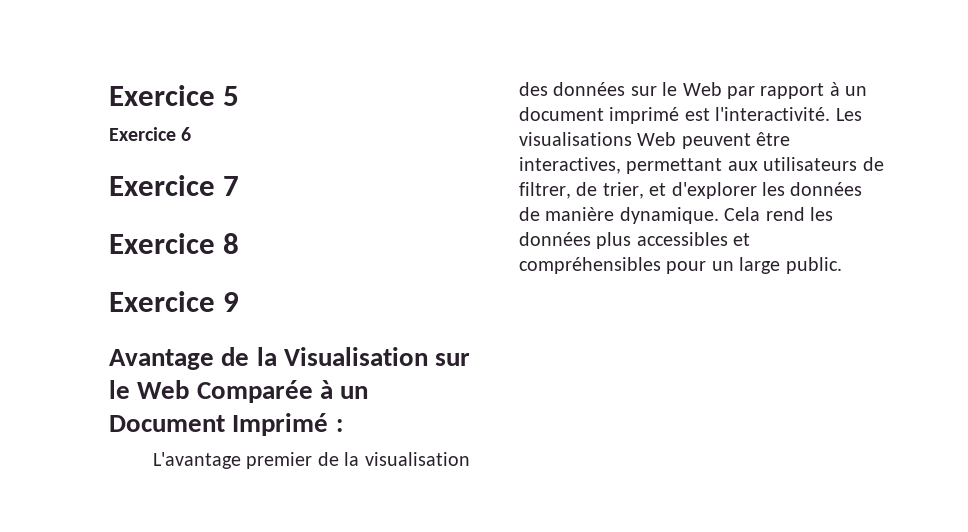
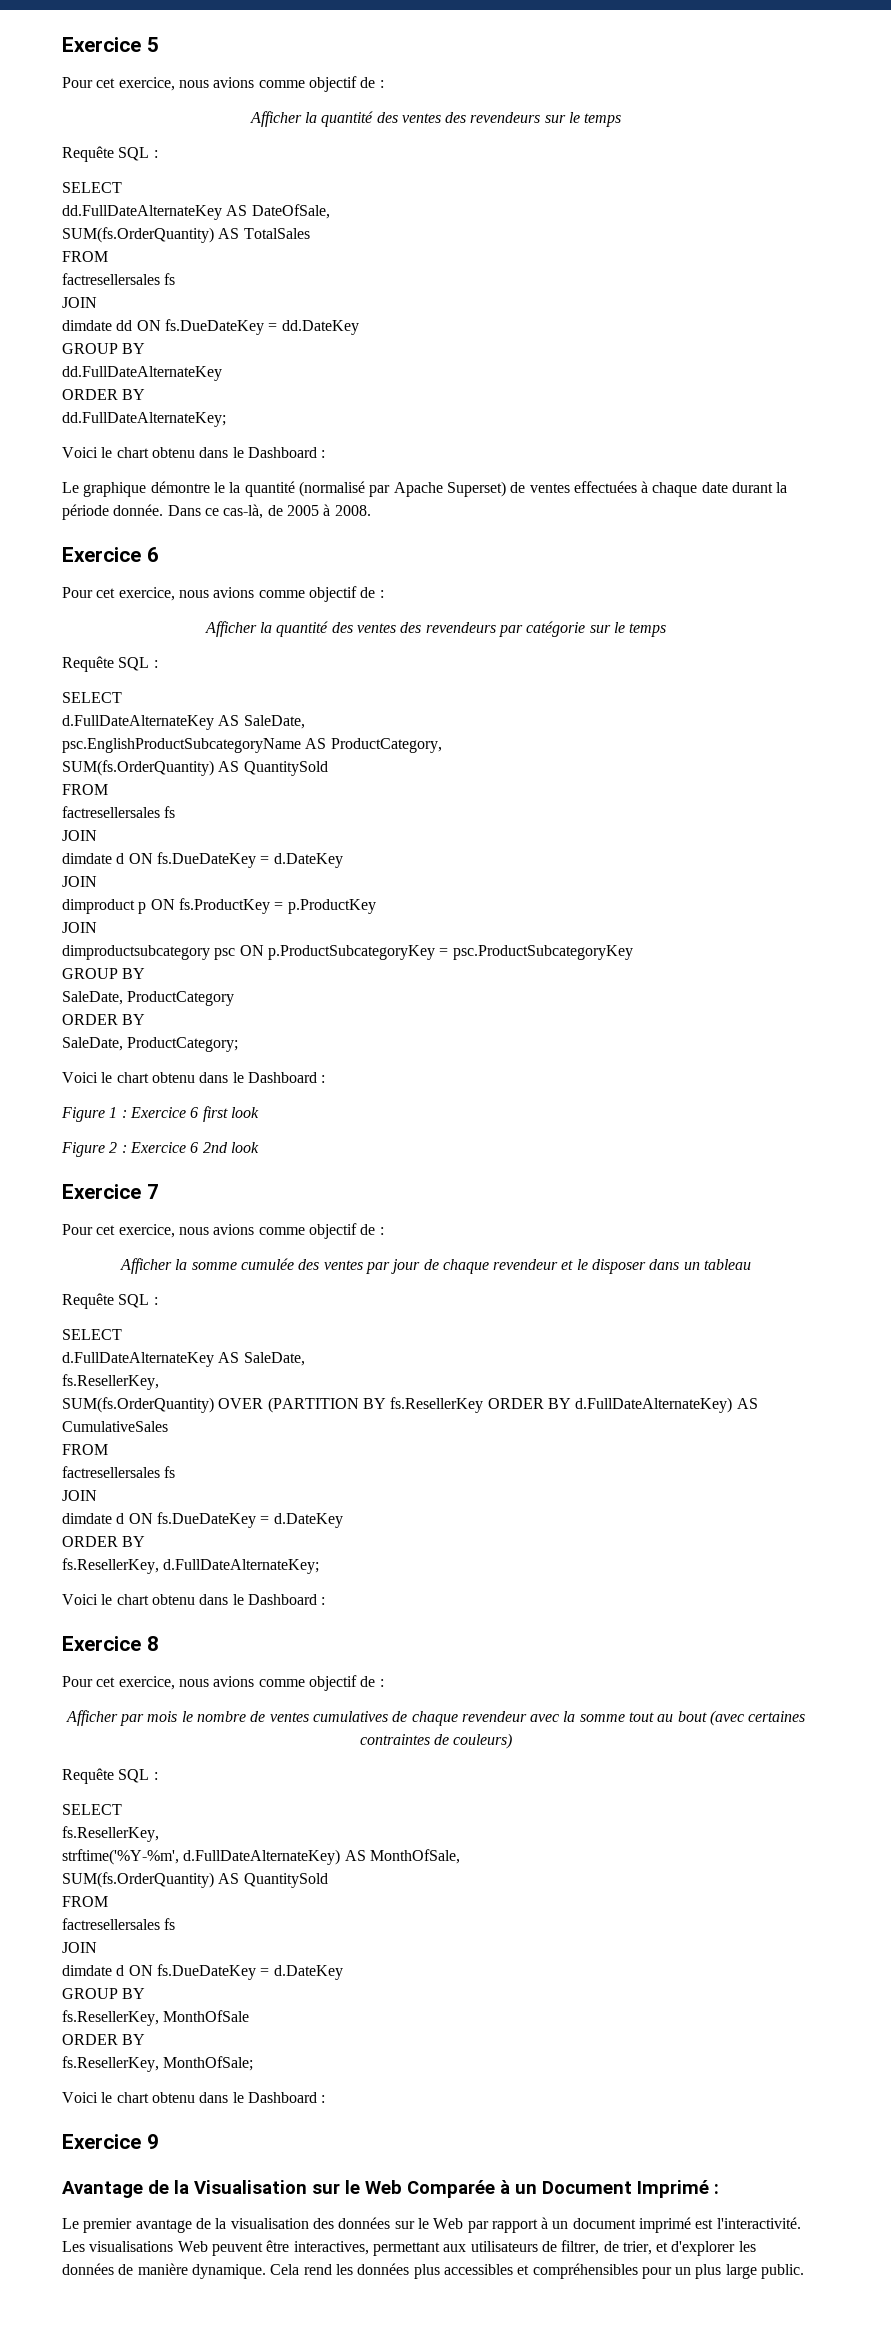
  Exercice 5
+ Pour cet exercice, nous avions comme objectif de :
+ Afficher la quantité des ventes des revendeurs sur le temps
+ Requête SQL :
+ SELECT
+ dd.FullDateAlternateKey AS DateOfSale,
+ SUM(fs.OrderQuantity) AS TotalSales
+ FROM
+ factresellersales fs
+ JOIN
+ dimdate dd ON fs.DueDateKey = dd.DateKey
+ GROUP BY
+ dd.FullDateAlternateKey
+ ORDER BY
+ dd.FullDateAlternateKey;
+ Voici le chart obtenu dans le Dashboard :
+ Le graphique démontre le la quantité (normalisé par Apache Superset) de ventes effectuées à chaque date durant la période donnée. Dans ce cas-là, de 2005 à 2008.
  Exercice 6
+ Pour cet exercice, nous avions comme objectif de :
+ Afficher la quantité des ventes des revendeurs par catégorie sur le temps
+ Requête SQL :
+ SELECT
+ d.FullDateAlternateKey AS SaleDate,
+ psc.EnglishProductSubcategoryName AS ProductCategory,
+ SUM(fs.OrderQuantity) AS QuantitySold
+ FROM
+ factresellersales fs
+ JOIN
+ dimdate d ON fs.DueDateKey = d.DateKey
+ JOIN
+ dimproduct p ON fs.ProductKey = p.ProductKey
+ JOIN
+ dimproductsubcategory psc ON p.ProductSubcategoryKey = psc.ProductSubcategoryKey
+ GROUP BY
+ SaleDate, ProductCategory
+ ORDER BY
+ SaleDate, ProductCategory;
+ Voici le chart obtenu dans le Dashboard :
+ Figure 1 : Exercice 6 first look
+ Figure 2 : Exercice 6 2nd look
  Exercice 7
+ Pour cet exercice, nous avions comme objectif de :
+ Afficher la somme cumulée des ventes par jour de chaque revendeur et le disposer dans un tableau
+ Requête SQL :
+ SELECT
+ d.FullDateAlternateKey AS SaleDate,
+ fs.ResellerKey,
+ SUM(fs.OrderQuantity) OVER (PARTITION BY fs.ResellerKey ORDER BY d.FullDateAlternateKey) AS CumulativeSales
+ FROM
+ factresellersales fs
+ JOIN
+ dimdate d ON fs.DueDateKey = d.DateKey
+ ORDER BY
+ fs.ResellerKey, d.FullDateAlternateKey;
+ Voici le chart obtenu dans le Dashboard :
  Exercice 8
+ Pour cet exercice, nous avions comme objectif de :
+ Afficher par mois le nombre de ventes cumulatives de chaque revendeur avec la somme tout au bout (avec certaines contraintes de couleurs)
+ Requête SQL :
+ SELECT
+ fs.ResellerKey,
+ strftime('%Y-%m', d.FullDateAlternateKey) AS MonthOfSale,
+ SUM(fs.OrderQuantity) AS QuantitySold
+ FROM
+ factresellersales fs
+ JOIN
+ dimdate d ON fs.DueDateKey = d.DateKey
+ GROUP BY
+ fs.ResellerKey, MonthOfSale
+ ORDER BY
+ fs.ResellerKey, MonthOfSale;
+ Voici le chart obtenu dans le Dashboard :
- L'avantage premier de la visualisation des données sur le Web par rapport à un document imprimé est l'interactivité.
+ Le premier avantage de la visualisation des données sur le Web par rapport à un document imprimé est l'interactivité.
- Cela rend les données plus accessibles et compréhensibles pour un large public.
+ Cela rend les données plus accessibles et compréhensibles pour un plus large public.

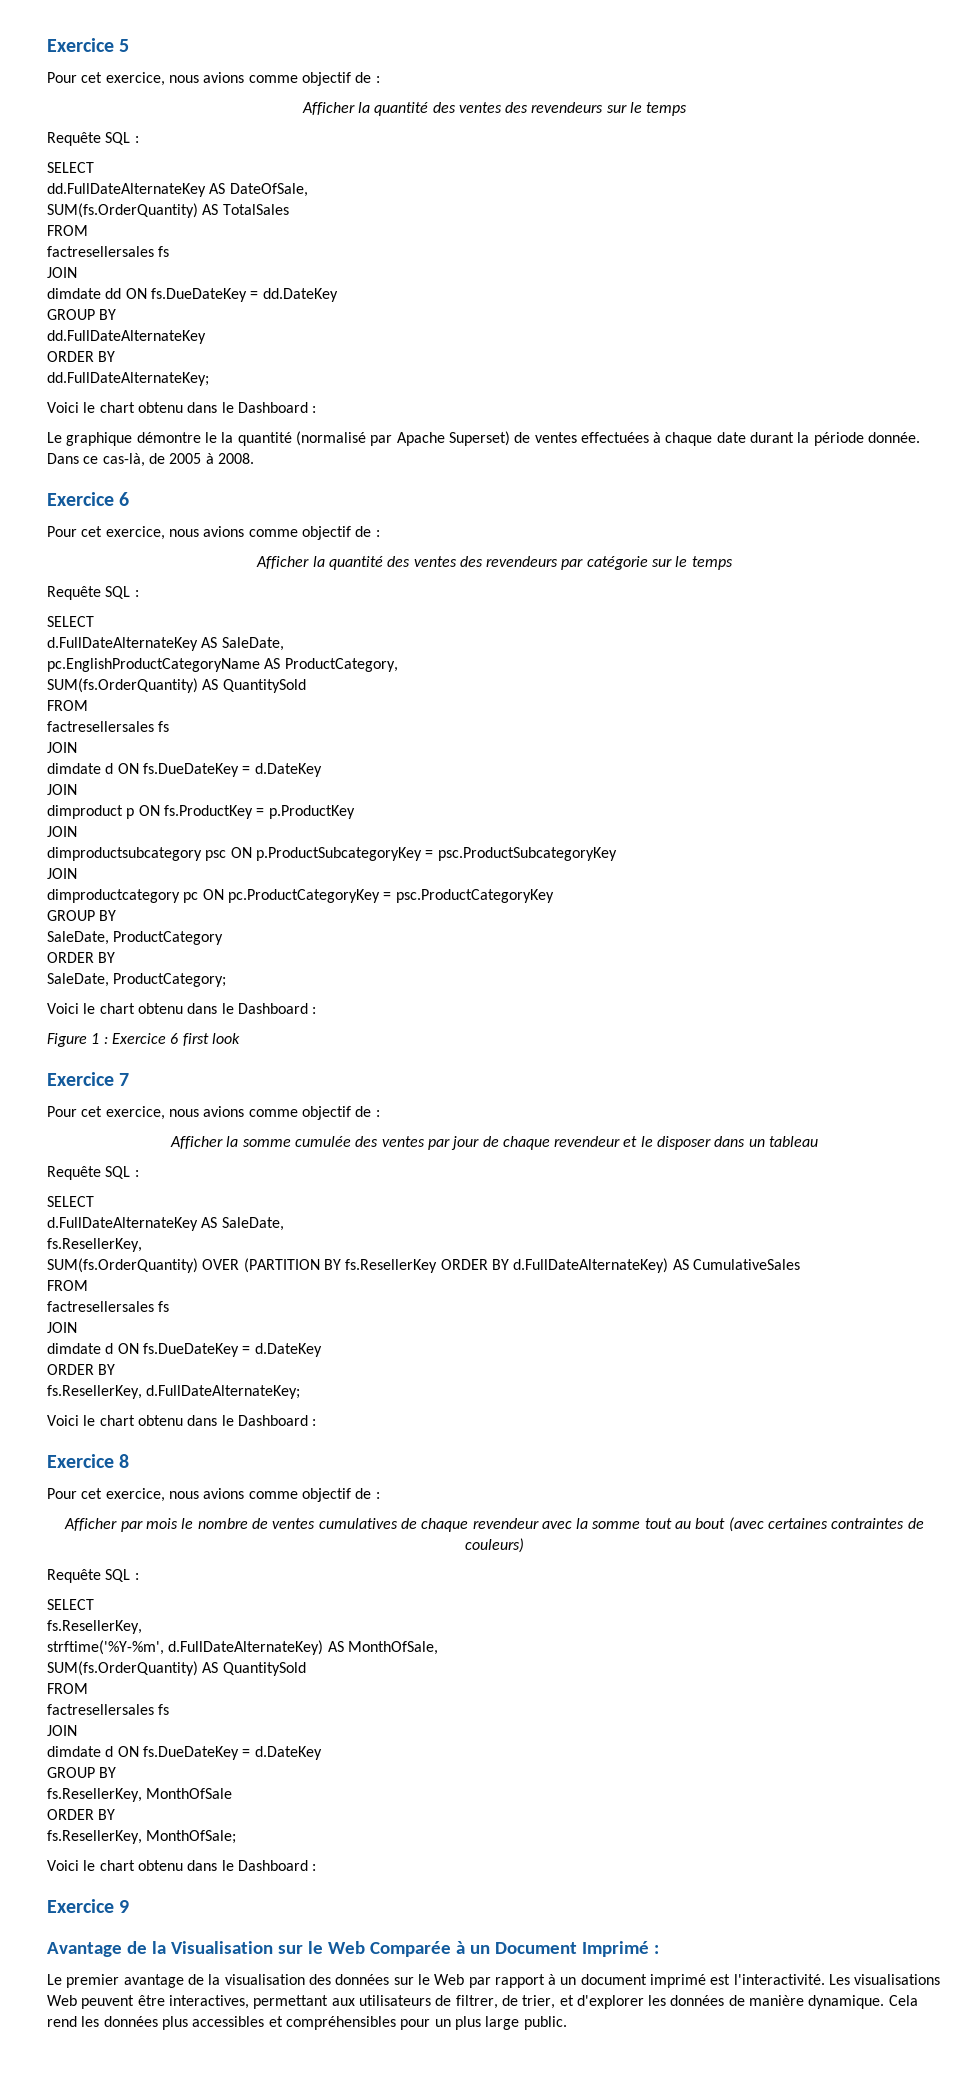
- psc.EnglishProductSubcategoryName AS ProductCategory,
+ pc.EnglishProductCategoryName AS ProductCategory,
  dimproductsubcategory psc ON p.ProductSubcategoryKey = psc.ProductSubcategoryKey
+ JOIN
+ dimproductcategory pc ON pc.ProductCategoryKey = psc.ProductCategoryKey
- Figure 2 : Exercice 6 2nd look

